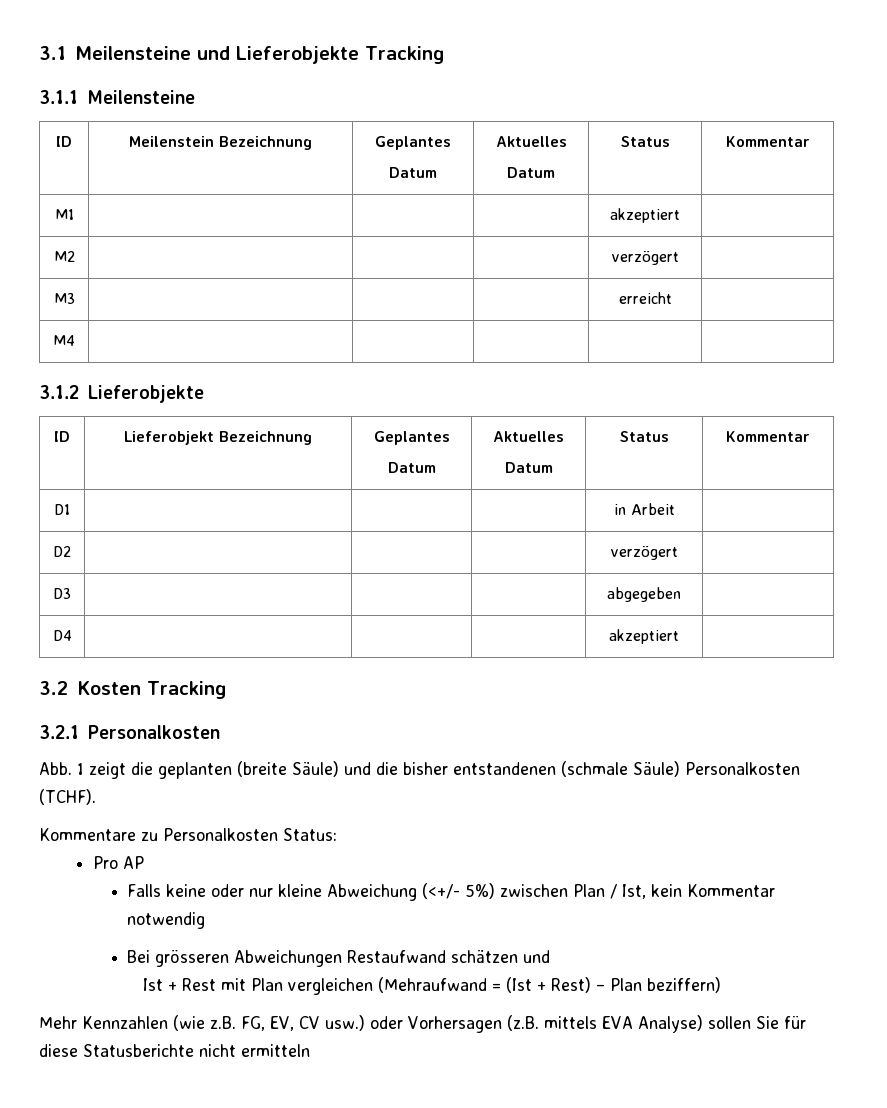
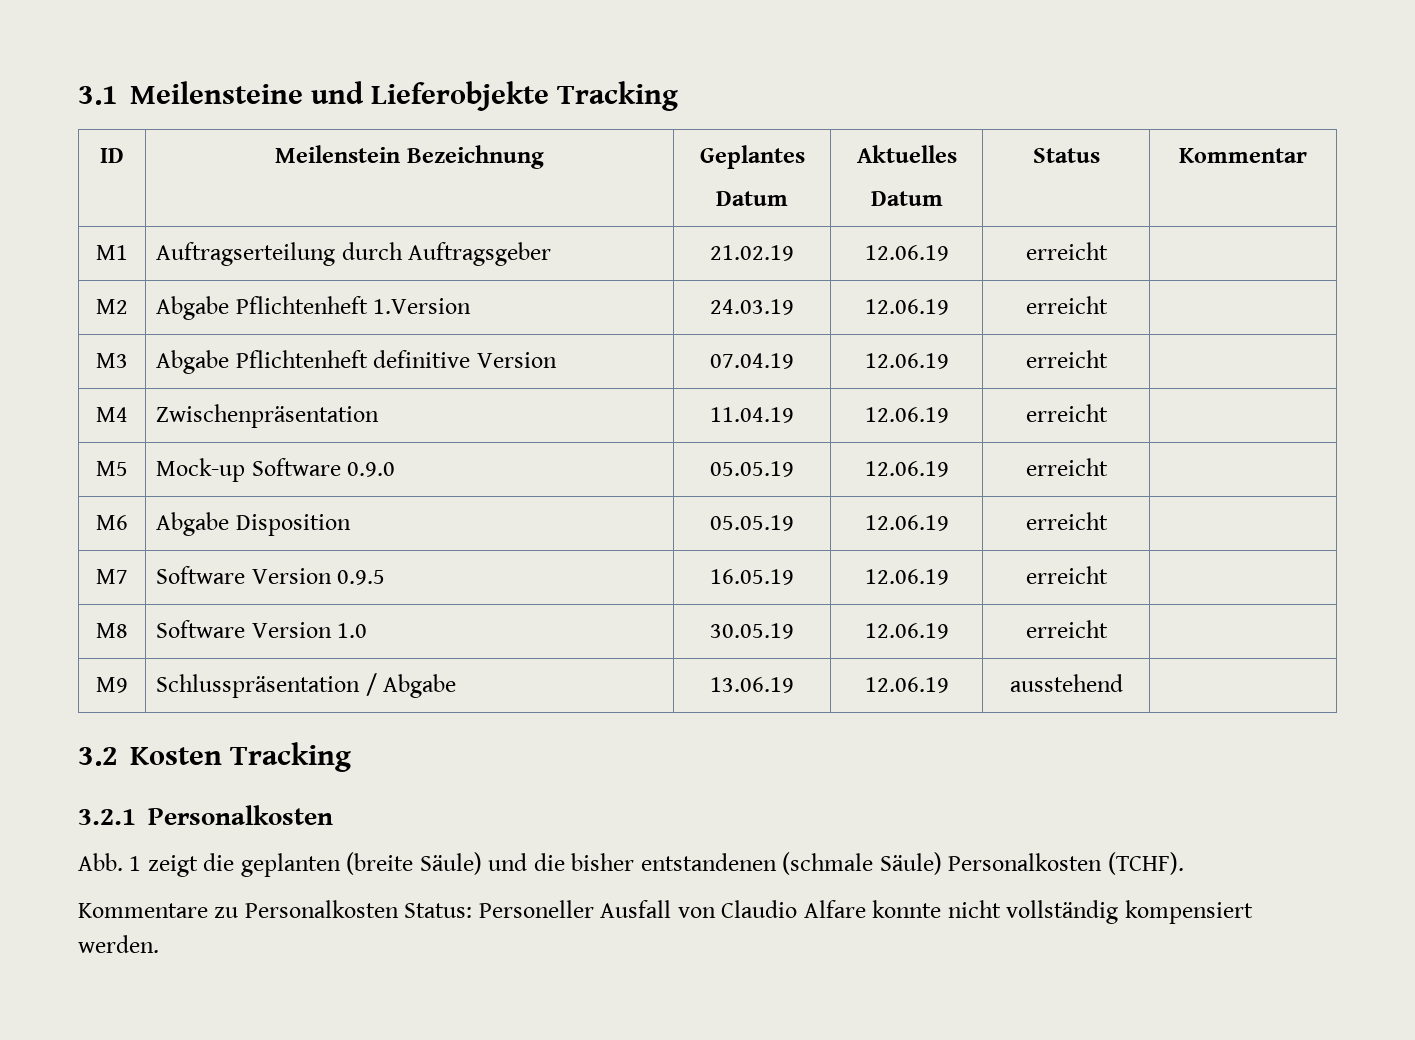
- 3.1.1 Meilensteine
- M1 | | | | akzeptiert |
- M2 | | | | verzögert |
- M3 | | | | erreicht |
- M4 | | | | |
- 3.1.2 Lieferobjekte
- ID | Lieferobjekt Bezeichnung | Geplantes
- Datum | Aktuelles
- Datum | Status | Kommentar
- D1 | | | | in Arbeit |
- D2 | | | | verzögert |
- D3 | | | | abgegeben |
- D4 | | | | akzeptiert |
+ M1 | Auftragserteilung durch Auftragsgeber | 21.02.19 | 12.06.19 | erreicht |
+ M2 | Abgabe Pflichtenheft 1.Version | 24.03.19 | 12.06.19 | erreicht |
+ M3 | Abgabe Pflichtenheft definitive Version | 07.04.19 | 12.06.19 | erreicht |
+ M4 | Zwischenpräsentation | 11.04.19 | 12.06.19 | erreicht |
+ M5 | Mock-up Software 0.9.0 | 05.05.19 | 12.06.19 | erreicht |
+ M6 | Abgabe Disposition | 05.05.19 | 12.06.19 | erreicht |
+ M7 | Software Version 0.9.5 | 16.05.19 | 12.06.19 | erreicht |
+ M8 | Software Version 1.0 | 30.05.19 | 12.06.19 | erreicht |
+ M9 | Schlusspräsentation / Abgabe | 13.06.19 | 12.06.19 | ausstehend |
- Kommentare zu Personalkosten Status:
- Pro AP
- Falls keine oder nur kleine Abweichung (<+/- 5%) zwischen Plan / Ist, kein Kommentar notwendig
- Bei grösseren Abweichungen Restaufwand schätzen und
- Ist + Rest mit Plan vergleichen (Mehraufwand = (Ist + Rest) – Plan beziffern)
- Mehr Kennzahlen (wie z.B. FG, EV, CV usw.) oder Vorhersagen (z.B. mittels EVA Analyse) sollen Sie für diese Statusberichte nicht ermitteln
+ Kommentare zu Personalkosten Status: Personeller Ausfall von Claudio Alfare konnte nicht vollständig kompensiert werden.

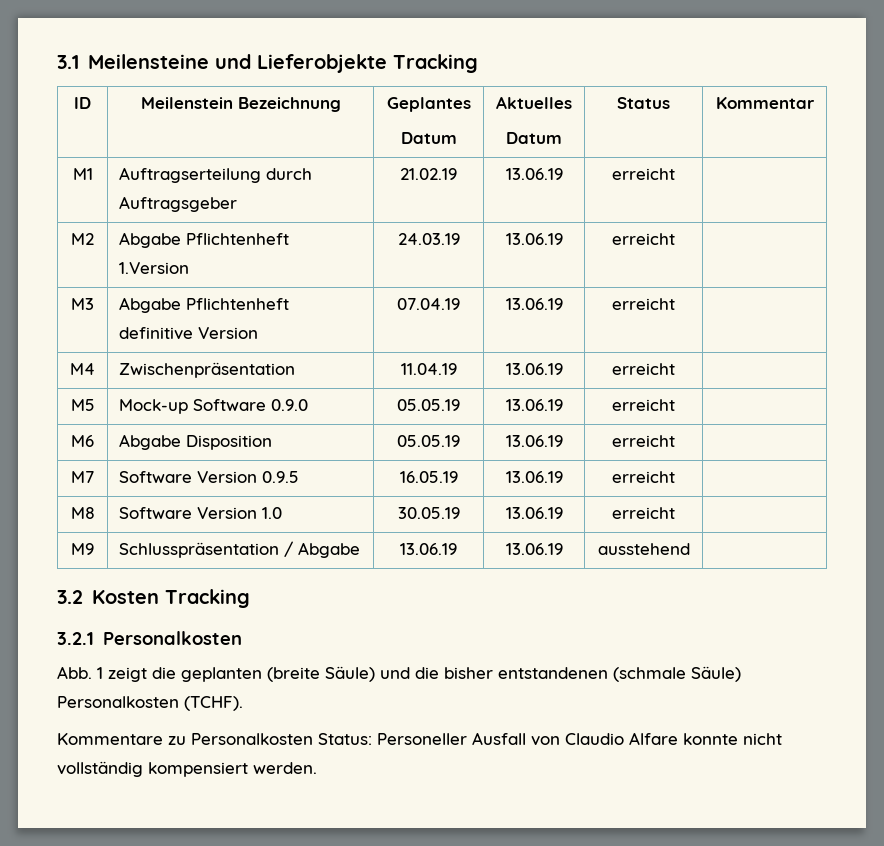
- M1 | Auftragserteilung durch Auftragsgeber | 21.02.19 | 12.06.19 | erreicht |
+ M1 | Auftragserteilung durch Auftragsgeber | 21.02.19 | 13.06.19 | erreicht |
- M2 | Abgabe Pflichtenheft 1.Version | 24.03.19 | 12.06.19 | erreicht |
+ M2 | Abgabe Pflichtenheft 1.Version | 24.03.19 | 13.06.19 | erreicht |
- M3 | Abgabe Pflichtenheft definitive Version | 07.04.19 | 12.06.19 | erreicht |
+ M3 | Abgabe Pflichtenheft definitive Version | 07.04.19 | 13.06.19 | erreicht |
- M4 | Zwischenpräsentation | 11.04.19 | 12.06.19 | erreicht |
+ M4 | Zwischenpräsentation | 11.04.19 | 13.06.19 | erreicht |
- M5 | Mock-up Software 0.9.0 | 05.05.19 | 12.06.19 | erreicht |
+ M5 | Mock-up Software 0.9.0 | 05.05.19 | 13.06.19 | erreicht |
- M6 | Abgabe Disposition | 05.05.19 | 12.06.19 | erreicht |
+ M6 | Abgabe Disposition | 05.05.19 | 13.06.19 | erreicht |
- M7 | Software Version 0.9.5 | 16.05.19 | 12.06.19 | erreicht |
+ M7 | Software Version 0.9.5 | 16.05.19 | 13.06.19 | erreicht |
- M8 | Software Version 1.0 | 30.05.19 | 12.06.19 | erreicht |
+ M8 | Software Version 1.0 | 30.05.19 | 13.06.19 | erreicht |
- M9 | Schlusspräsentation / Abgabe | 13.06.19 | 12.06.19 | ausstehend |
+ M9 | Schlusspräsentation / Abgabe | 13.06.19 | 13.06.19 | ausstehend |

